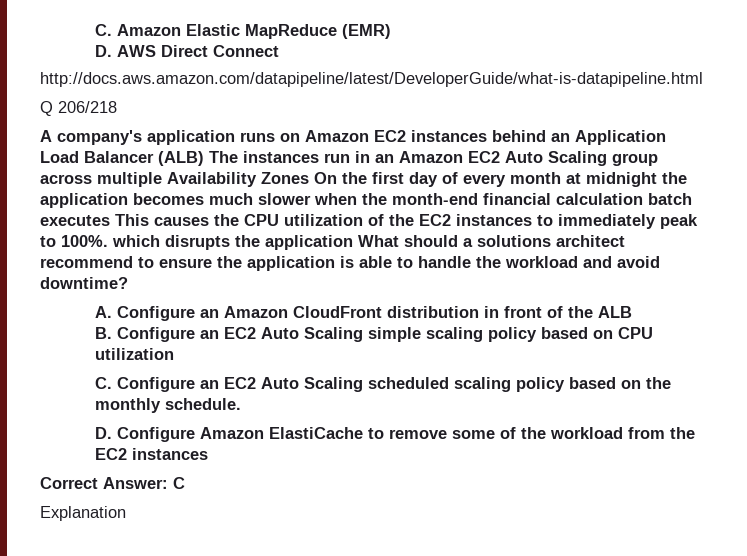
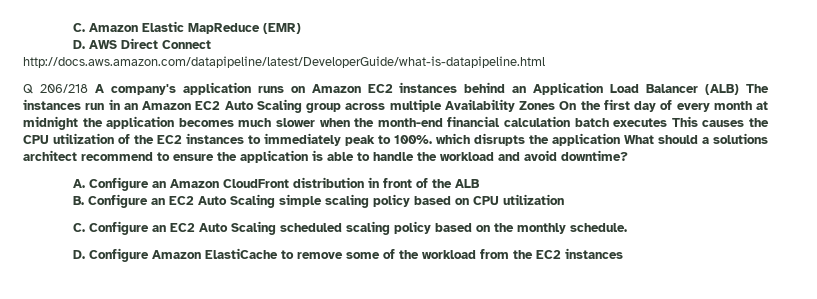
- Q 206/218
- A company's application runs on Amazon EC2 instances behind an Application Load Balancer (ALB) The instances run in an Amazon EC2 Auto Scaling group across multiple Availability Zones On the first day of every month at midnight the application becomes much slower when the month-end financial calculation batch executes This causes the CPU utilization of the EC2 instances to immediately peak to 100%. which disrupts the application What should a solutions architect recommend to ensure the application is able to handle the workload and avoid downtime?
+ Q 206/218 A company's application runs on Amazon EC2 instances behind an Application Load Balancer (ALB) The instances run in an Amazon EC2 Auto Scaling group across multiple Availability Zones On the first day of every month at midnight the application becomes much slower when the month-end financial calculation batch executes This causes the CPU utilization of the EC2 instances to immediately peak to 100%. which disrupts the application What should a solutions architect recommend to ensure the application is able to handle the workload and avoid downtime?
- Correct Answer: C
- Explanation

